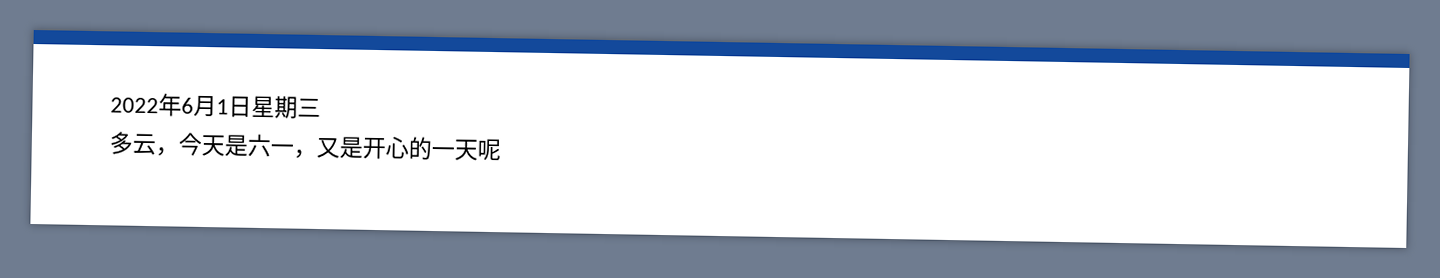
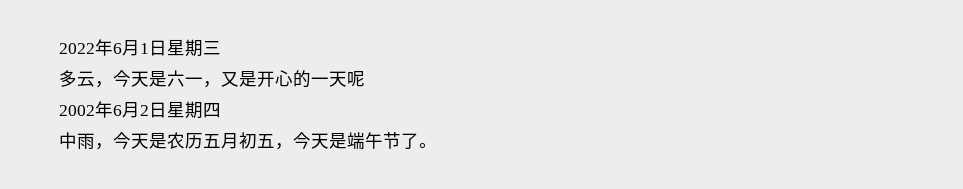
+ 2002年6月2日星期四
+ 中雨，今天是农历五月初五，今天是端午节了。

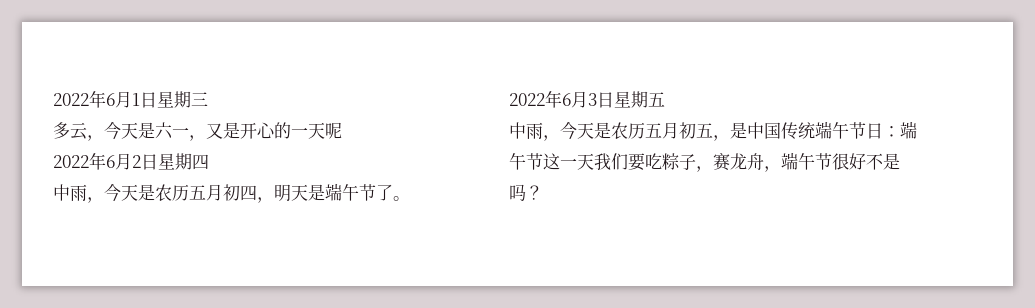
- 2002年6月2日星期四
+ 2022年6月2日星期四
- 中雨，今天是农历五月初五，今天是端午节了。
+ 中雨，今天是农历五月初四，明天是端午节了。
+ 2022年6月3日星期五
+ 中雨，今天是农历五月初五，是中国传统端午节日：端午节这一天我们要吃粽子，赛龙舟，端午节很好不是吗？

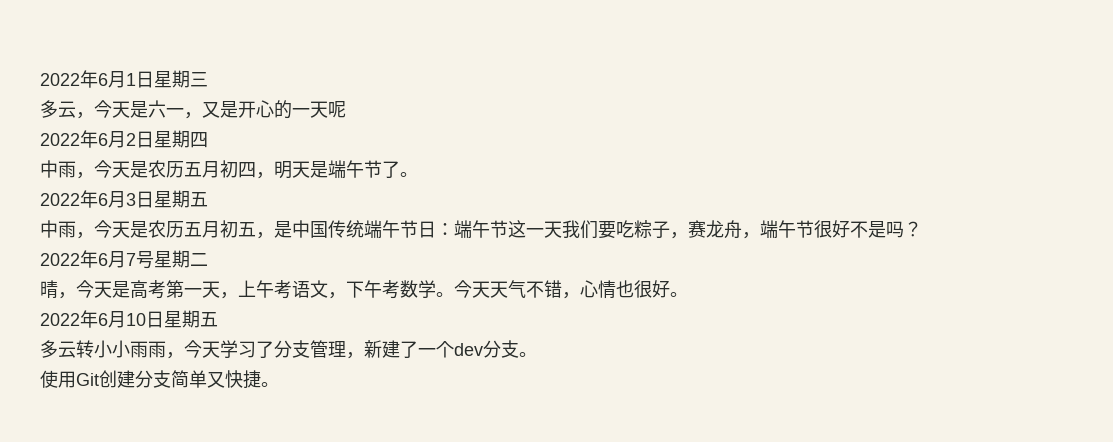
+ 2022年6月7号星期二
+ 晴，今天是高考第一天，上午考语文，下午考数学。今天天气不错，心情也很好。
+ 2022年6月10日星期五
+ 多云转小小雨雨，今天学习了分支管理，新建了一个dev分支。
+ 使用Git创建分支简单又快捷。

